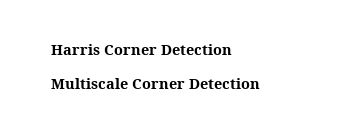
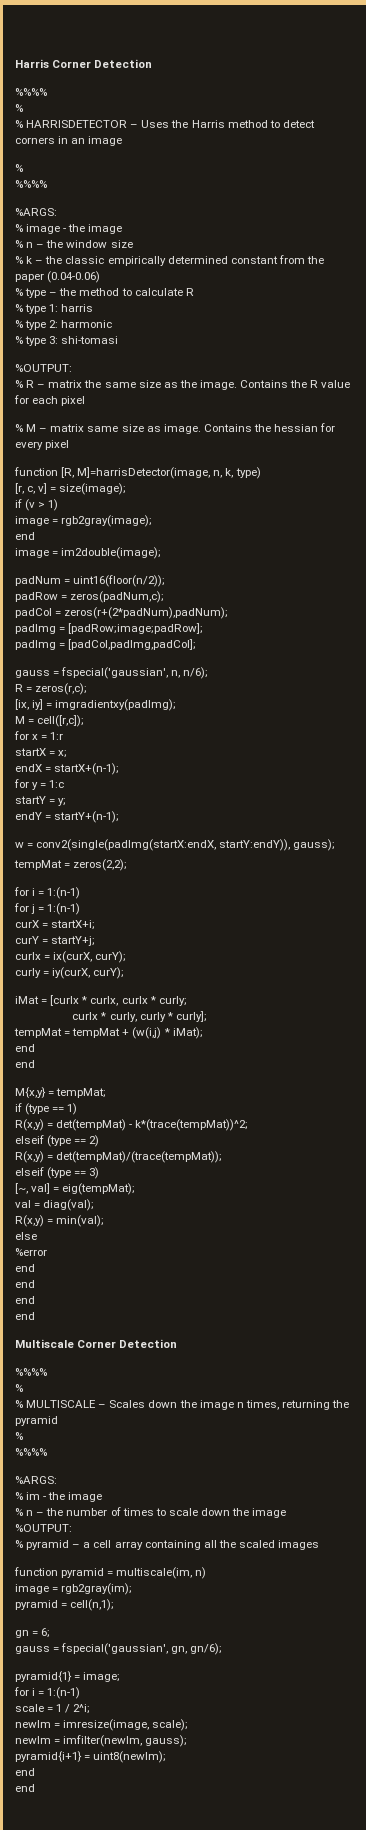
  Harris Corner Detection
+ %%%%
+ %
+ % HARRISDETECTOR – Uses the Harris method to detect corners in an image
+ %
+ %%%%
+ %ARGS:
+ % image - the image
+ % n – the window size
+ % k – the classic empirically determined constant from the paper (0.04-0.06)
+ % type – the method to calculate R
+ % type 1: harris
+ % type 2: harmonic
+ % type 3: shi-tomasi
+ %OUTPUT:
+ % R – matrix the same size as the image. Contains the R value for each pixel
+ % M – matrix same size as image. Contains the hessian for every pixel
+ function [R, M]=harrisDetector(image, n, k, type)
+ [r, c, v] = size(image);
+ if (v > 1)
+ image = rgb2gray(image);
+ end
+ image = im2double(image);
+ padNum = uint16(floor(n/2));
+ padRow = zeros(padNum,c);
+ padCol = zeros(r+(2*padNum),padNum);
+ padImg = [padRow;image;padRow];
+ padImg = [padCol,padImg,padCol];
+ gauss = fspecial('gaussian', n, n/6);
+ R = zeros(r,c);
+ [ix, iy] = imgradientxy(padImg);
+ M = cell([r,c]);
+ for x = 1:r
+ startX = x;
+ endX = startX+(n-1);
+ for y = 1:c
+ startY = y;
+ endY = startY+(n-1);
+ w = conv2(single(padImg(startX:endX, startY:endY)), gauss);
+ tempMat = zeros(2,2);
+ for i = 1:(n-1)
+ for j = 1:(n-1)
+ curX = startX+i;
+ curY = startY+j;
+ curIx = ix(curX, curY);
+ curIy = iy(curX, curY);
+ iMat = [curIx * curIx, curIx * curIy;
+ curIx * curIy, curIy * curIy];
+ tempMat = tempMat + (w(i,j) * iMat);
+ end
+ end
+ M{x,y} = tempMat;
+ if (type == 1)
+ R(x,y) = det(tempMat) - k*(trace(tempMat))^2;
+ elseif (type == 2)
+ R(x,y) = det(tempMat)/(trace(tempMat));
+ elseif (type == 3)
+ [~, val] = eig(tempMat);
+ val = diag(val);
+ R(x,y) = min(val);
+ else
+ %error
+ end
+ end
+ end
+ end
  Multiscale Corner Detection
+ %%%%
+ %
+ % MULTISCALE – Scales down the image n times, returning the pyramid
+ %
+ %%%%
+ %ARGS:
+ % im - the image
+ % n – the number of times to scale down the image
+ %OUTPUT:
+ % pyramid – a cell array containing all the scaled images
+ function pyramid = multiscale(im, n)
+ image = rgb2gray(im);
+ pyramid = cell(n,1);
+ gn = 6;
+ gauss = fspecial('gaussian', gn, gn/6);
+ pyramid{1} = image;
+ for i = 1:(n-1)
+ scale = 1 / 2^i;
+ newIm = imresize(image, scale);
+ newIm = imfilter(newIm, gauss);
+ pyramid{i+1} = uint8(newIm);
+ end
+ end

